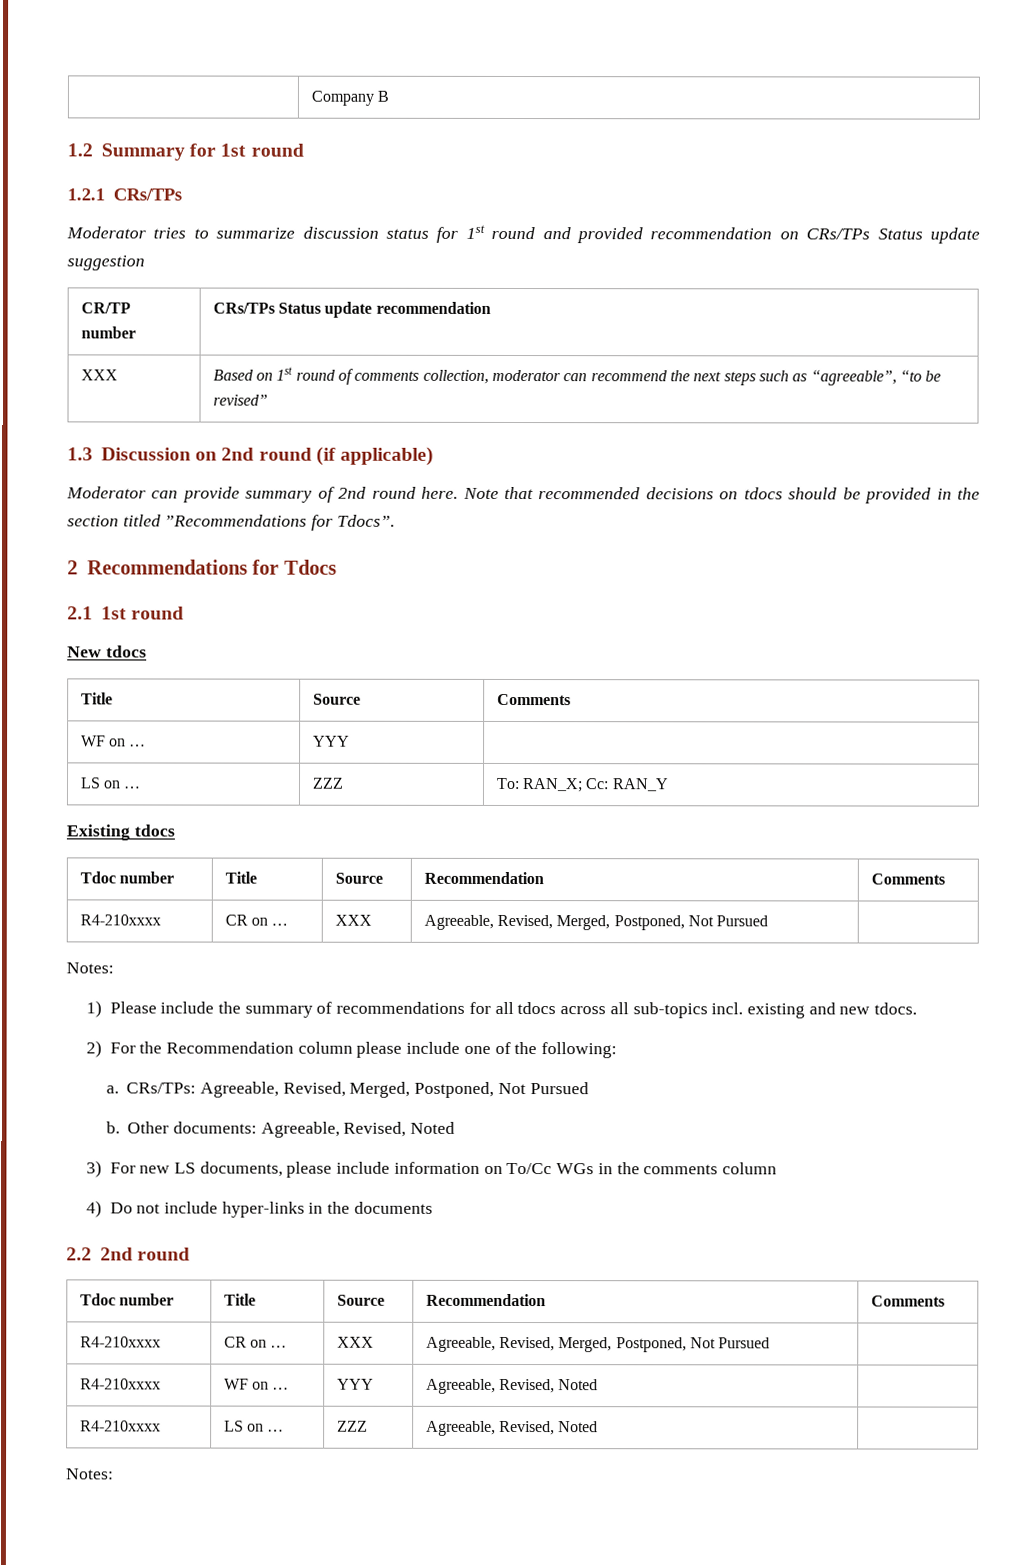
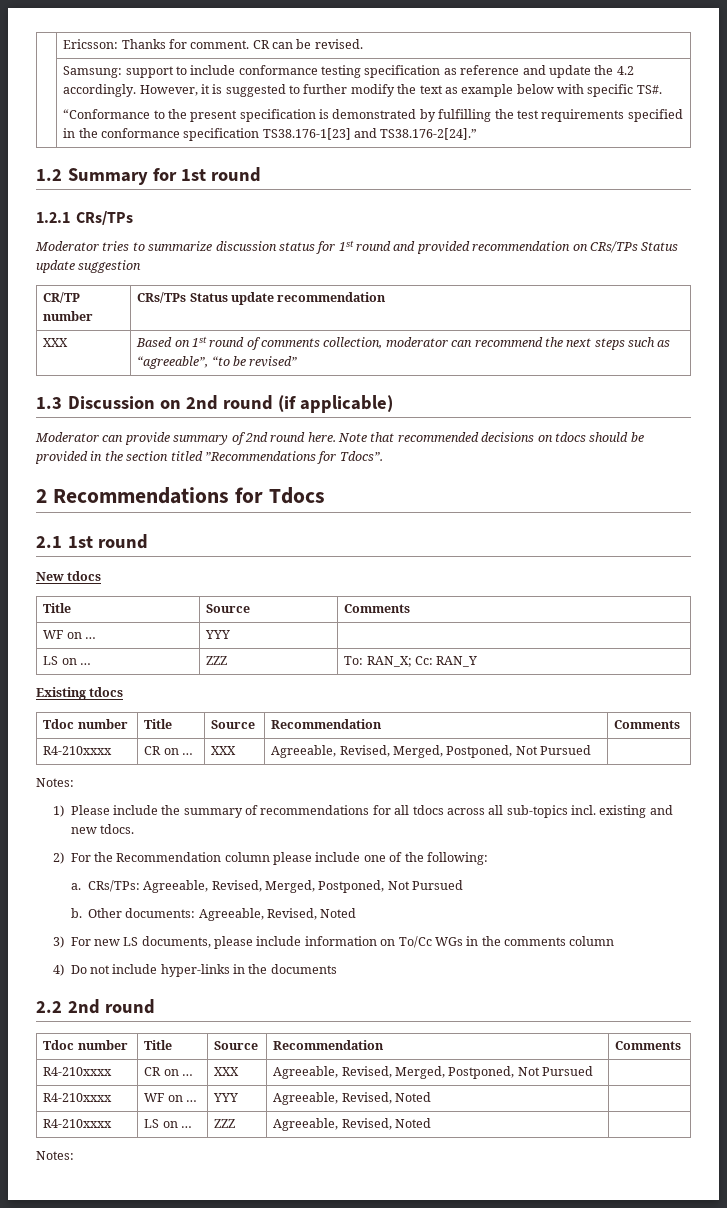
- | Company B
+ | Ericsson: Thanks for comment. CR can be revised.
+ | Samsung: support to include conformance testing specification as reference and update the 4.2 accordingly. However, it is suggested to further modify the text as example below with specific TS#.
+ “Conformance to the present specification is demonstrated by fulfilling the test requirements specified in the conformance specification TS38.176-1[23] and TS38.176-2[24].”

